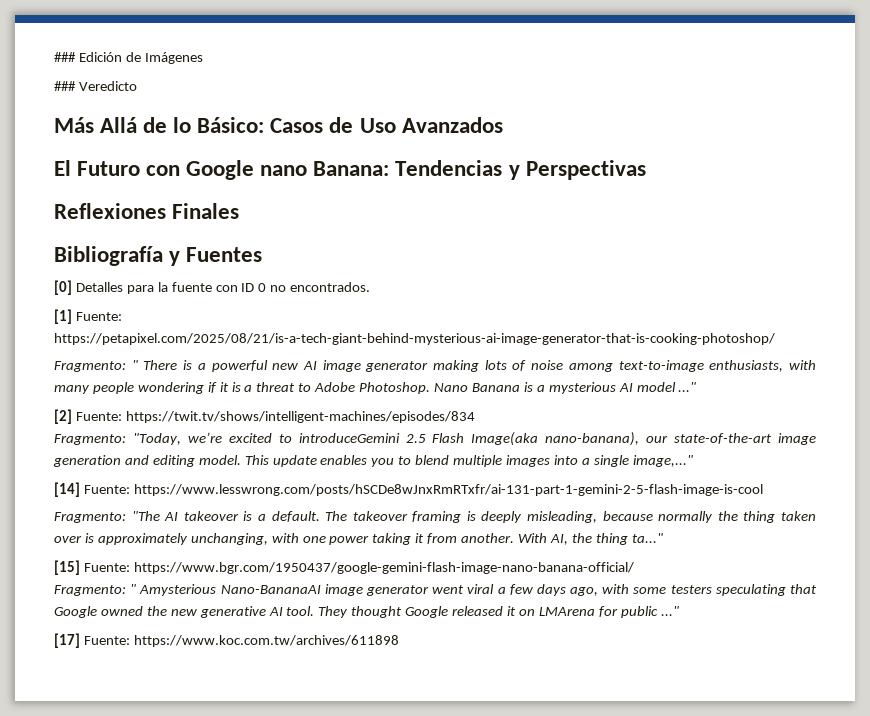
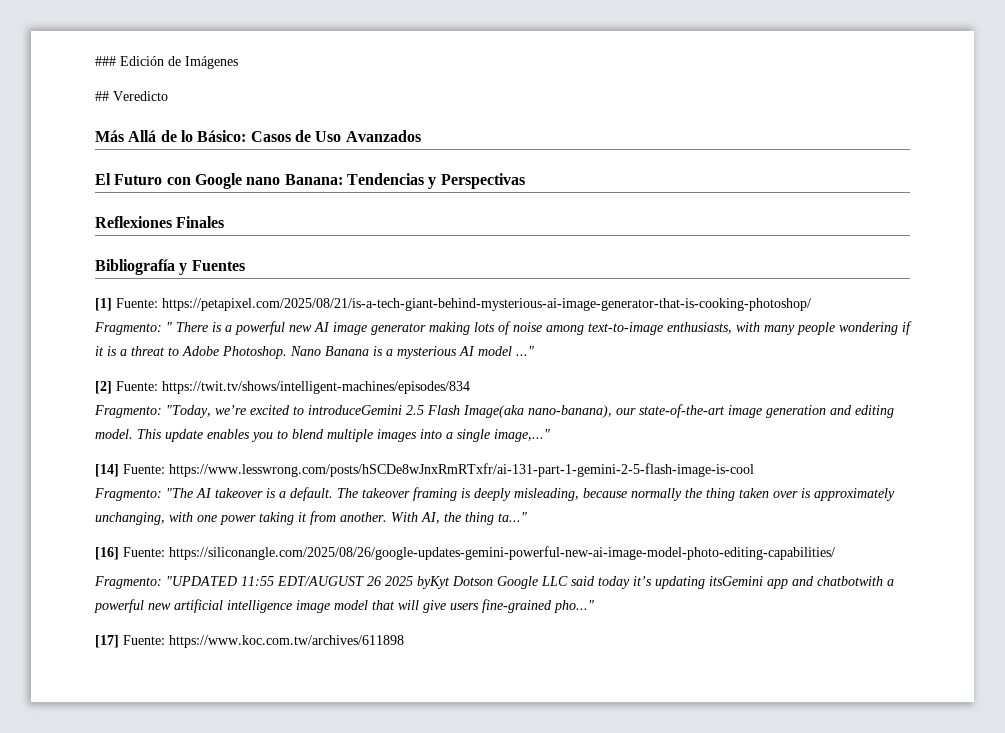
- ### Veredicto
+ ## Veredicto
- [0] Detalles para la fuente con ID 0 no encontrados.
- [15] Fuente: https://www.bgr.com/1950437/google-gemini-flash-image-nano-banana-official/
- Fragmento: " Amysterious Nano-BananaAI image generator went viral a few days ago, with some testers speculating that Google owned the new generative AI tool. They thought Google released it on LMArena for public ..."
+ [16] Fuente: https://siliconangle.com/2025/08/26/google-updates-gemini-powerful-new-ai-image-model-photo-editing-capabilities/
+ Fragmento: "UPDATED 11:55 EDT/AUGUST 26 2025 byKyt Dotson Google LLC said today it’s updating itsGemini app and chatbotwith a powerful new artificial intelligence image model that will give users fine-grained pho..."

